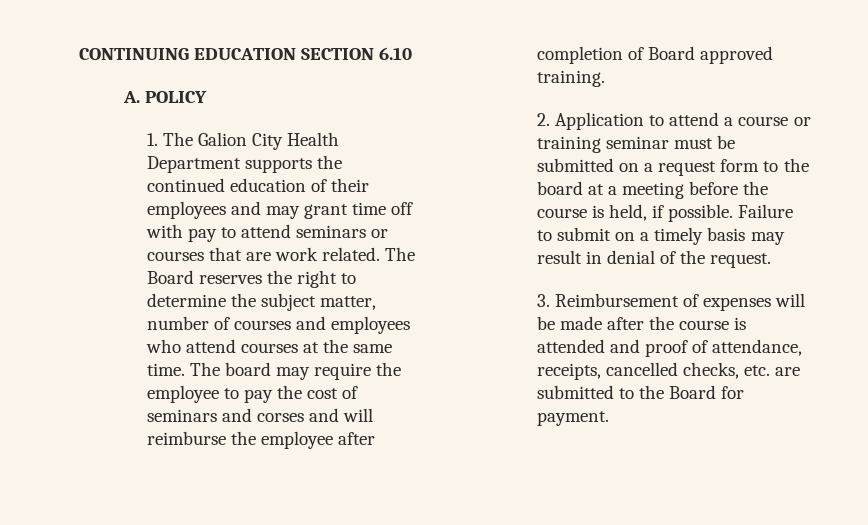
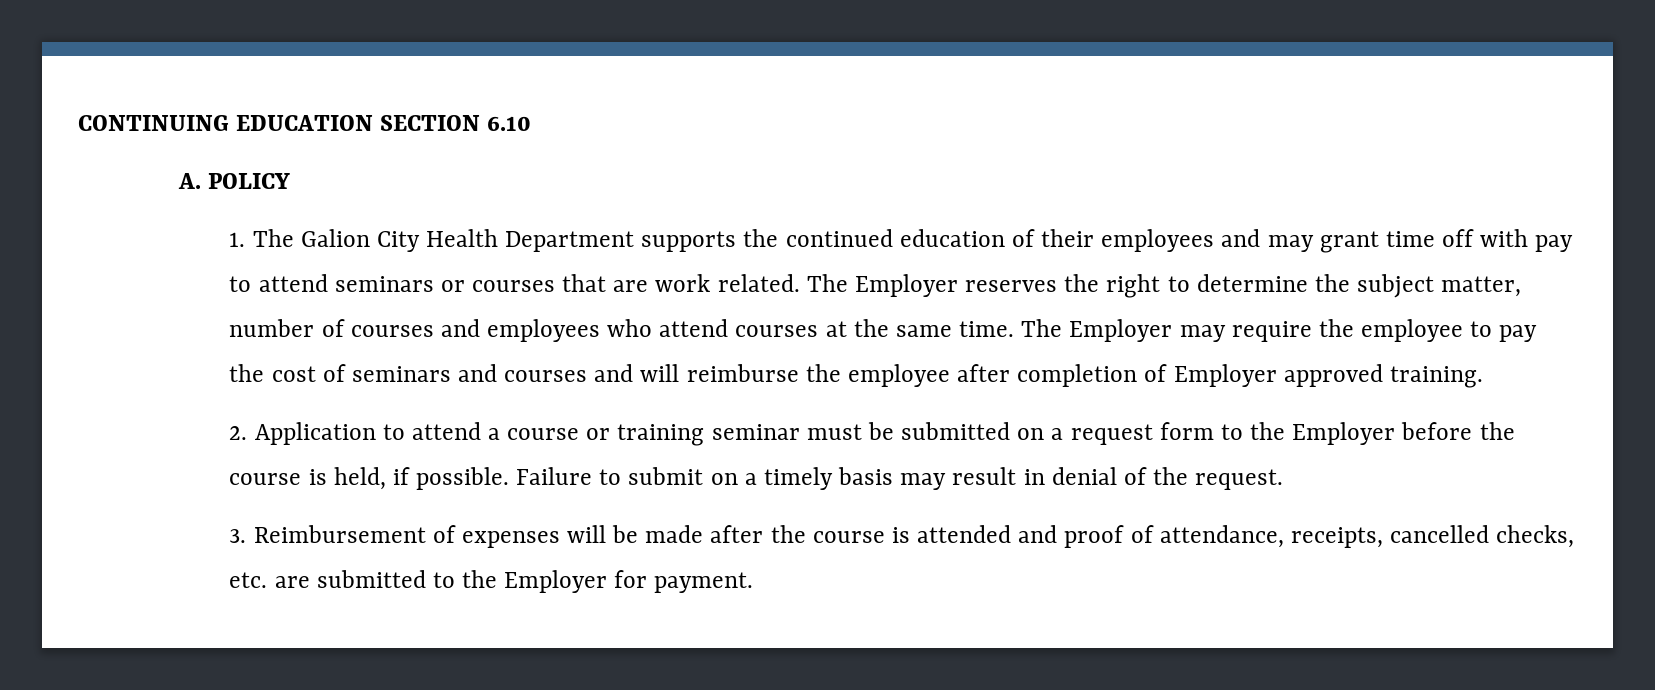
- The Board reserves the right to determine the subject matter, number of courses and employees who attend courses at the same time.
+ The Employer reserves the right to determine the subject matter, number of courses and employees who attend courses at the same time.
- The board may require the employee to pay the cost of seminars and corses and will reimburse the employee after completion of Board approved training.
+ The Employer may require the employee to pay the cost of seminars and courses and will reimburse the employee after completion of Employer approved training.
- 2. Application to attend a course or training seminar must be submitted on a request form to the board at a meeting before the course is held, if possible.
+ 2. Application to attend a course or training seminar must be submitted on a request form to the Employer before the course is held, if possible.
- 3. Reimbursement of expenses will be made after the course is attended and proof of attendance, receipts, cancelled checks, etc. are submitted to the Board for payment.
+ 3. Reimbursement of expenses will be made after the course is attended and proof of attendance, receipts, cancelled checks, etc. are submitted to the Employer for payment.

